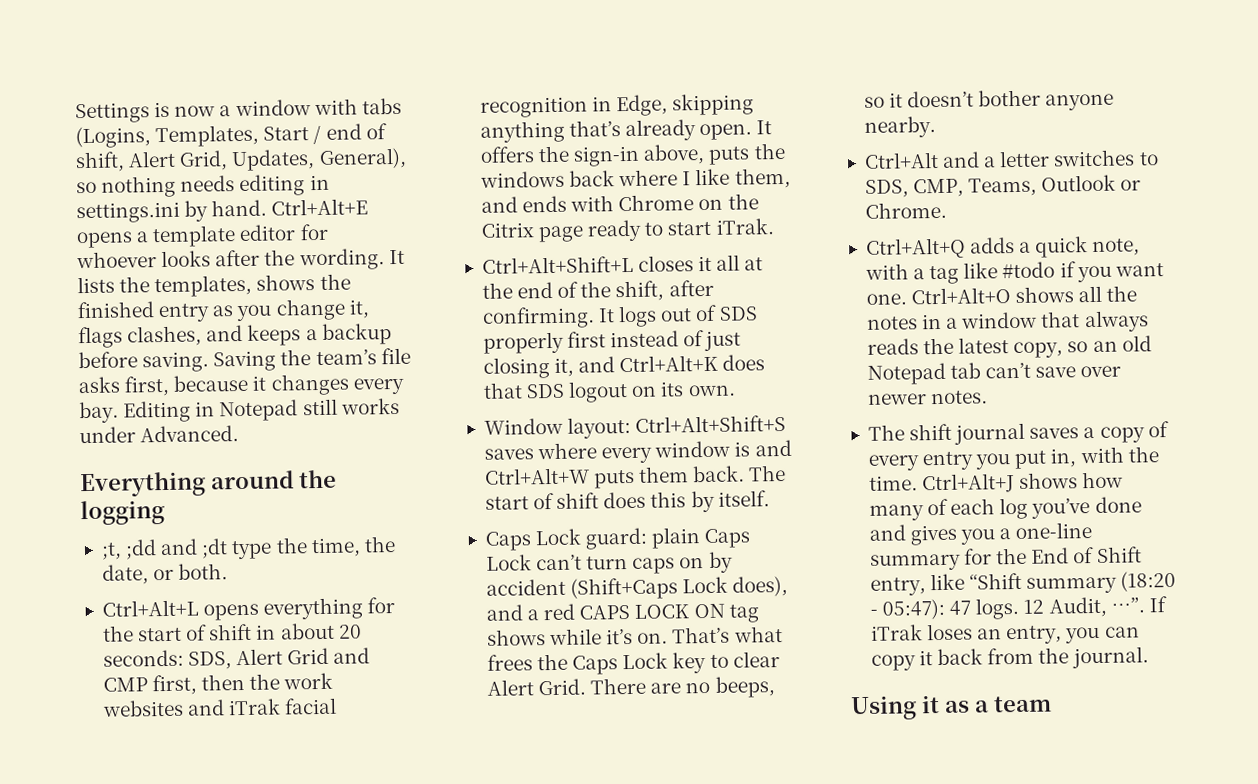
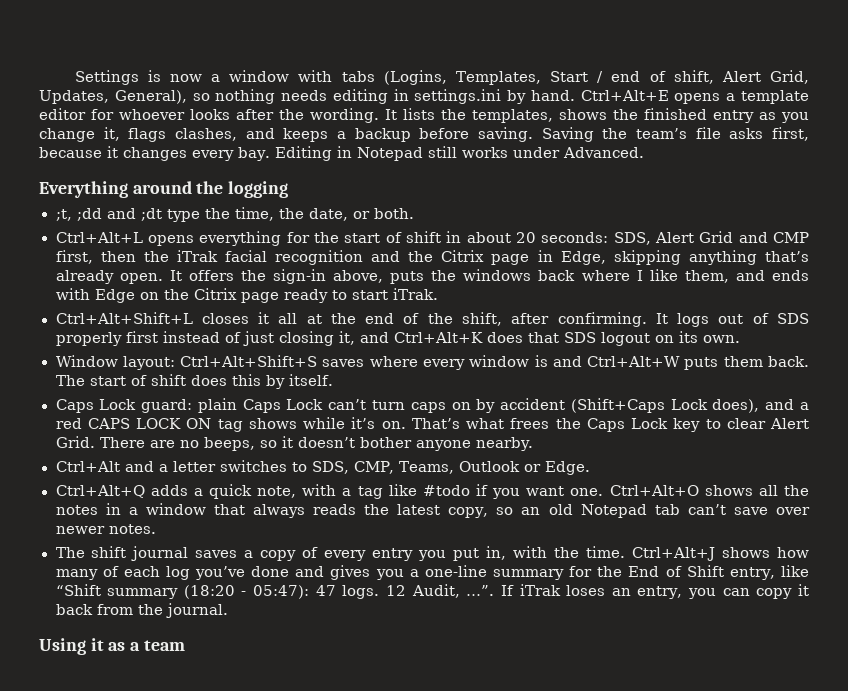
- Ctrl+Alt+L opens everything for the start of shift in about 20 seconds: SDS, Alert Grid and CMP first, then the work websites and iTrak facial recognition in Edge, skipping anything that’s already open.
+ Ctrl+Alt+L opens everything for the start of shift in about 20 seconds: SDS, Alert Grid and CMP first, then the iTrak facial recognition and the Citrix page in Edge, skipping anything that’s already open.
- It offers the sign-in above, puts the windows back where I like them, and ends with Chrome on the Citrix page ready to start iTrak.
+ It offers the sign-in above, puts the windows back where I like them, and ends with Edge on the Citrix page ready to start iTrak.
- Ctrl+Alt and a letter switches to SDS, CMP, Teams, Outlook or Chrome.
+ Ctrl+Alt and a letter switches to SDS, CMP, Teams, Outlook or Edge.

